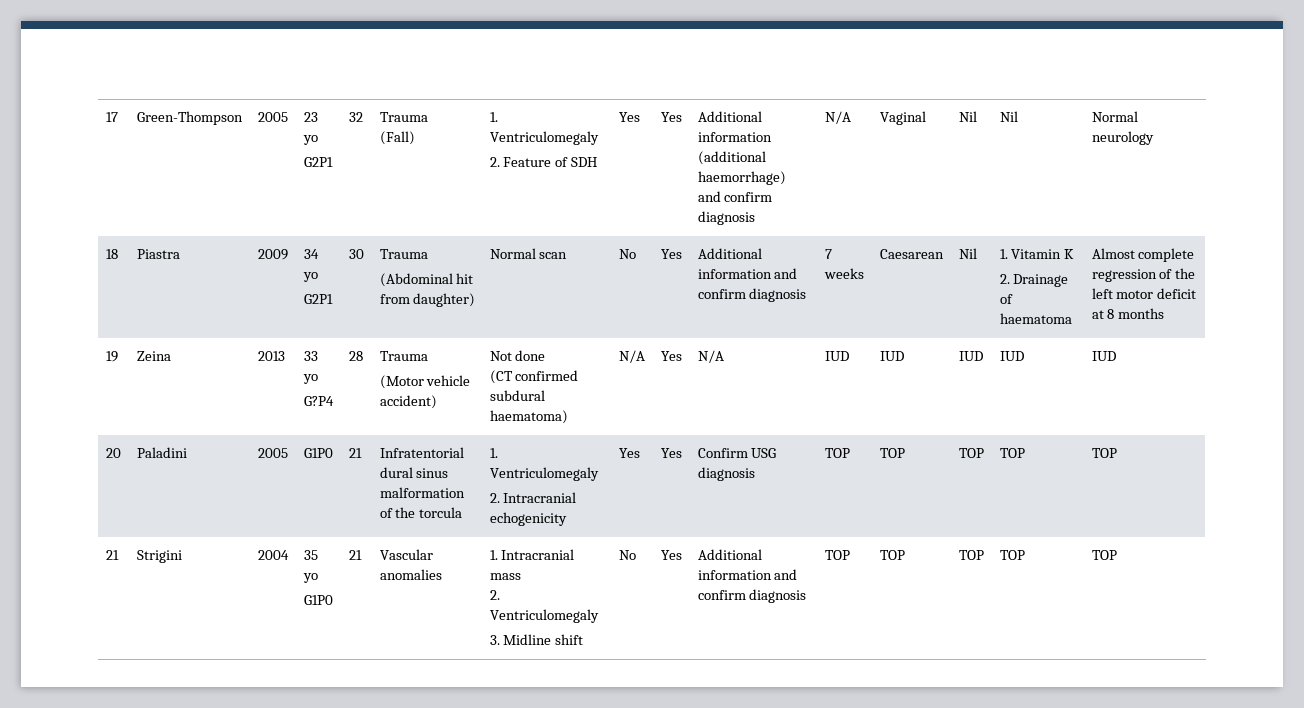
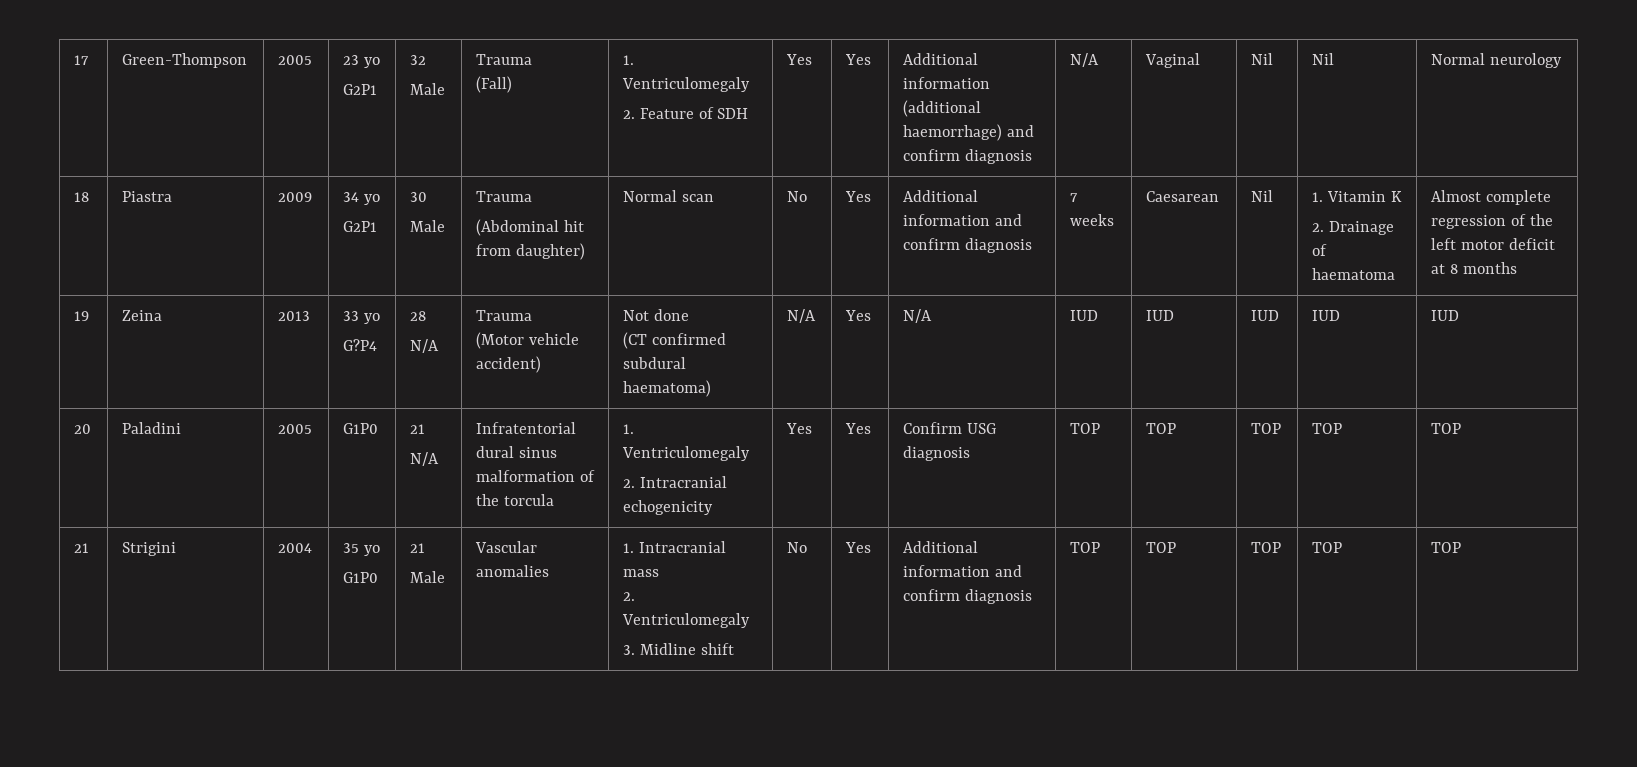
  17 | Green-Thompson | 2005 | 23 yo
- G2P1 | 32 | Trauma
+ G2P1 | 32
+ Male | Trauma
  30
+ Male
  19 | Zeina | 2013 | 33 yo
- G?P4 | 28 | Trauma
+ G?P4 | 28
+ N/A | Trauma
- 20 | Paladini | 2005 | G1P0 | 21 | Infratentorial dural sinus malformation of the torcula | 1. Ventriculomegaly
+ 20 | Paladini | 2005 | G1P0 | 21
+ N/A | Infratentorial dural sinus malformation of the torcula | 1. Ventriculomegaly
  21 | Strigini | 2004 | 35 yo
- G1P0 | 21 | Vascular anomalies | 1. Intracranial mass
+ G1P0 | 21
+ Male | Vascular anomalies | 1. Intracranial mass

